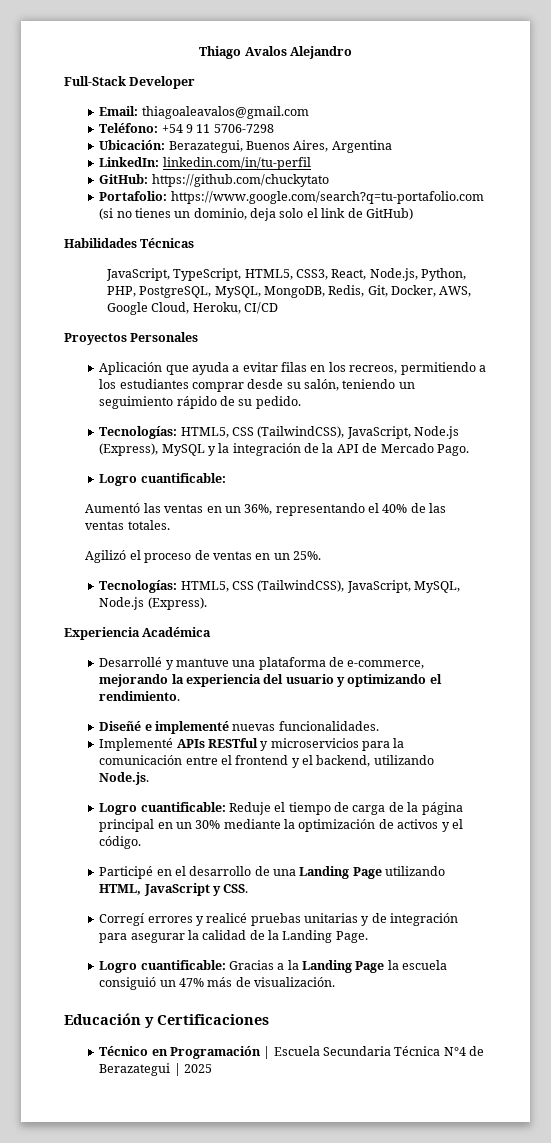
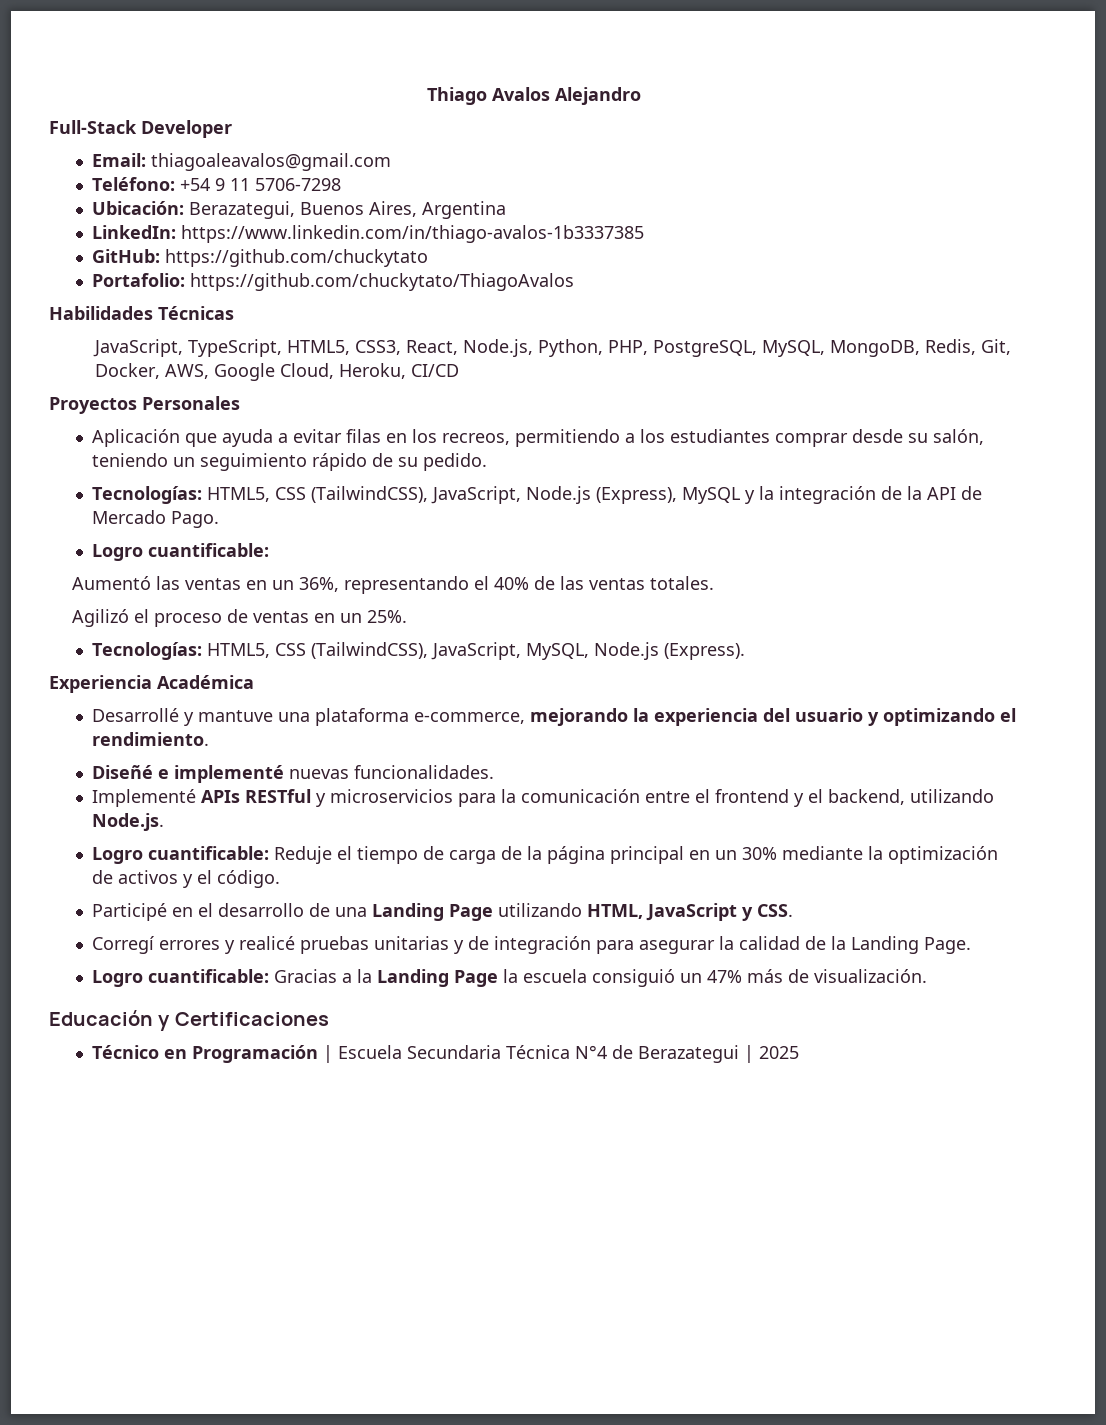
- LinkedIn: linkedin.com/in/tu-perfil
+ LinkedIn: https://www.linkedin.com/in/thiago-avalos-1b3337385
- Portafolio: https://www.google.com/search?q=tu-portafolio.com (si no tienes un dominio, deja solo el link de GitHub)
+ Portafolio: https://github.com/chuckytato/ThiagoAvalos
- Desarrollé y mantuve una plataforma de e-commerce, mejorando la experiencia del usuario y optimizando el rendimiento.
+ Desarrollé y mantuve una plataforma e-commerce, mejorando la experiencia del usuario y optimizando el rendimiento.

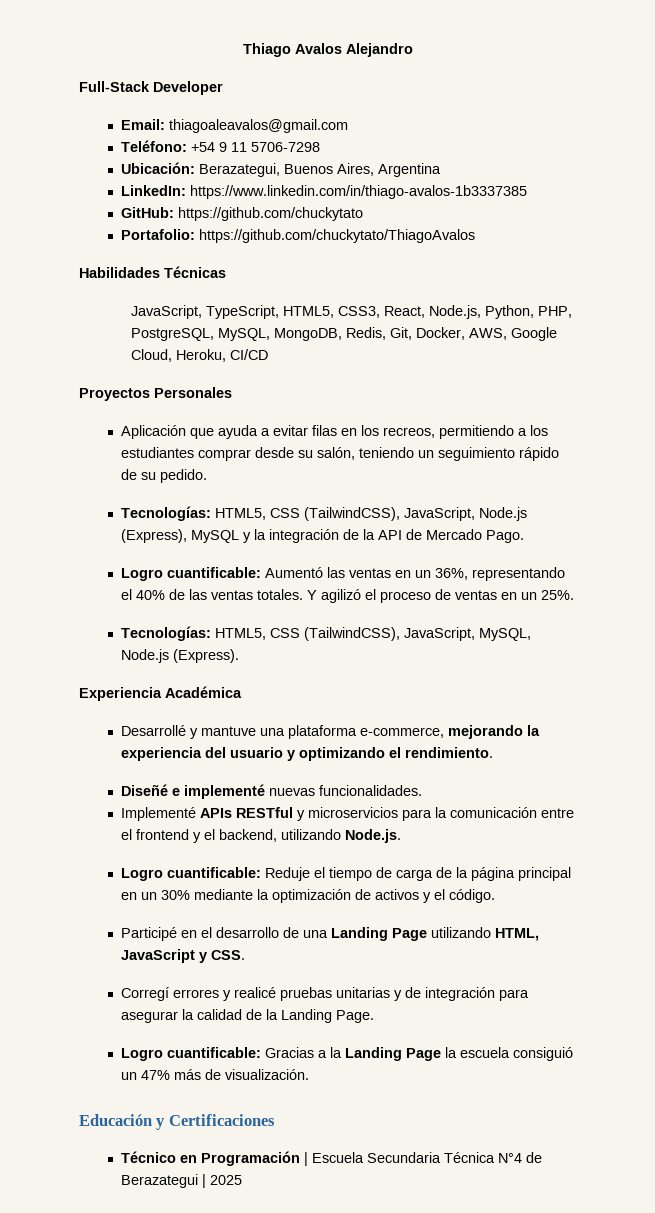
  Tecnologías: HTML5, CSS (TailwindCSS), JavaScript, Node.js (Express), MySQL y la integración de la API de Mercado Pago.
- Logro cuantificable:
- Aumentó las ventas en un 36%, representando el 40% de las ventas totales.
- Agilizó el proceso de ventas en un 25%.
+ Logro cuantificable: Aumentó las ventas en un 36%, representando el 40% de las ventas totales. Y agilizó el proceso de ventas en un 25%.

